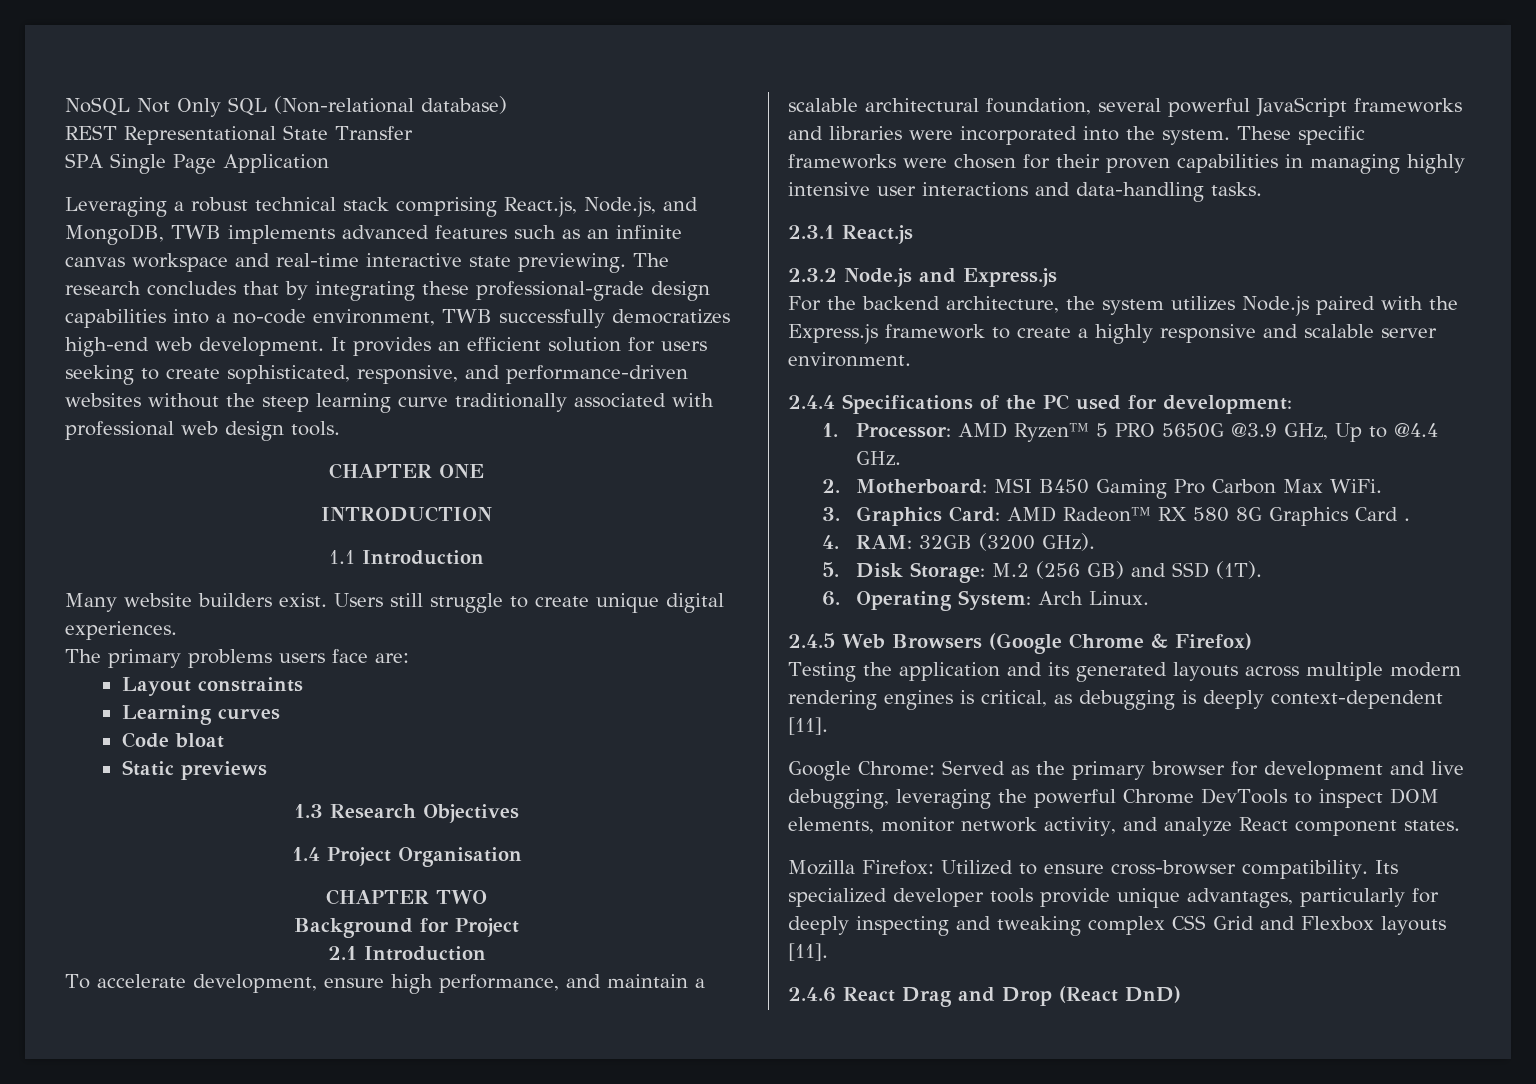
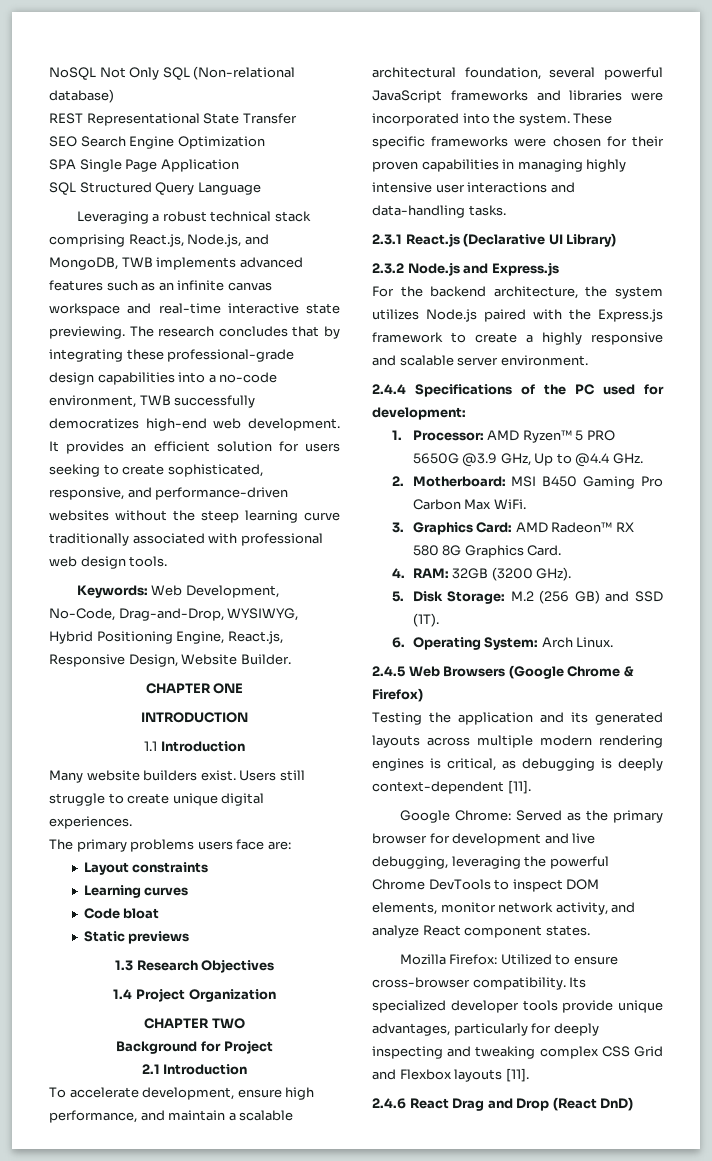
+ SEO Search Engine Optimization
+ SQL Structured Query Language
+ Keywords: Web Development, No-Code, Drag-and-Drop, WYSIWYG, Hybrid Positioning Engine, React.js, Responsive Design, Website Builder.
- 1.4 Project Organisation
+ 1.4 Project Organization
- 2.3.1 React.js
+ 2.3.1 React.js (Declarative UI Library)
- 3. Graphics Card: AMD Radeon™ RX 580 8G Graphics Card .
+ 3. Graphics Card: AMD Radeon™ RX 580 8G Graphics Card.

